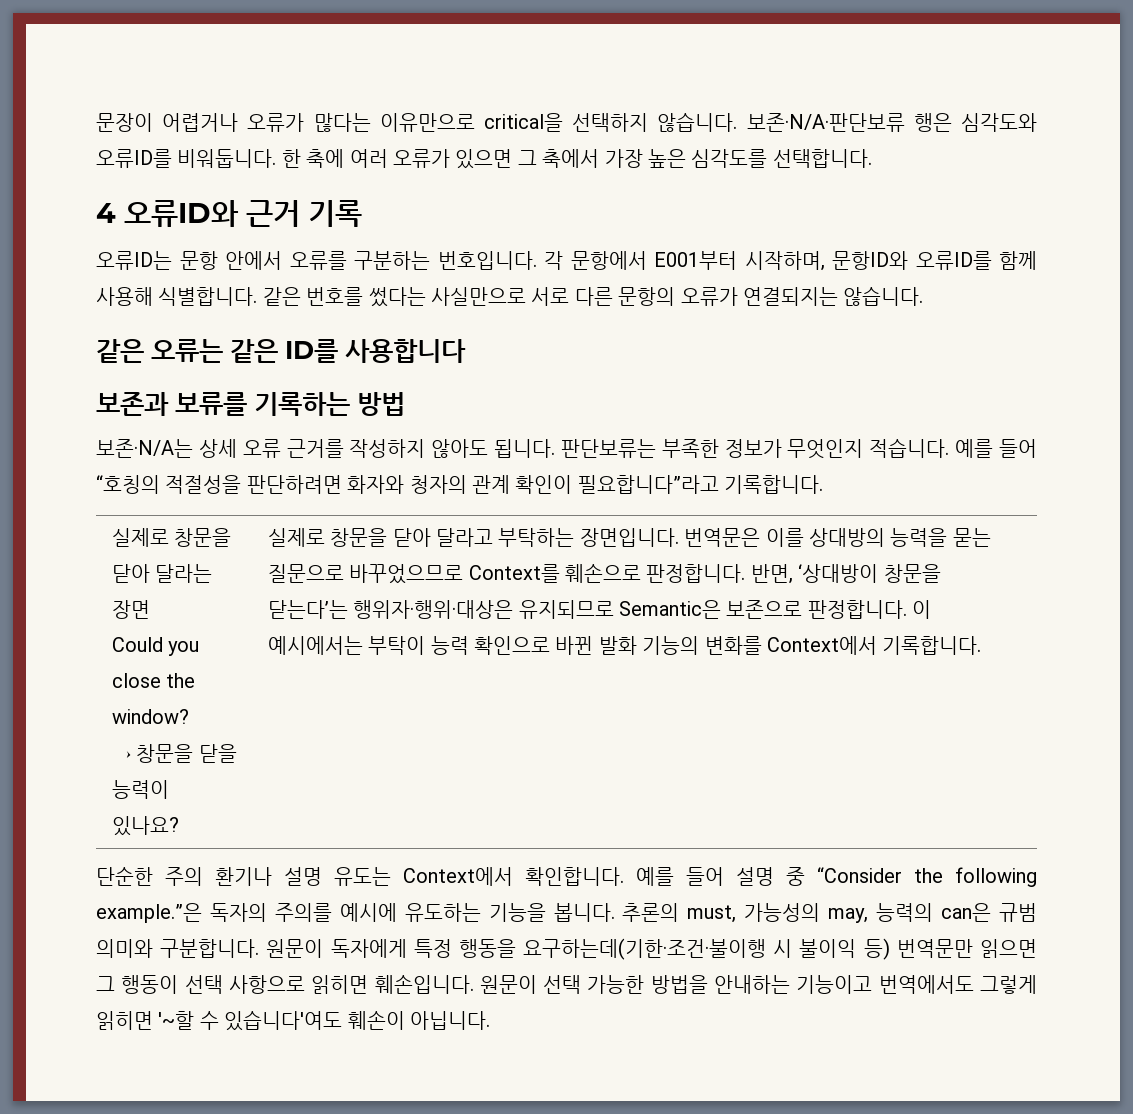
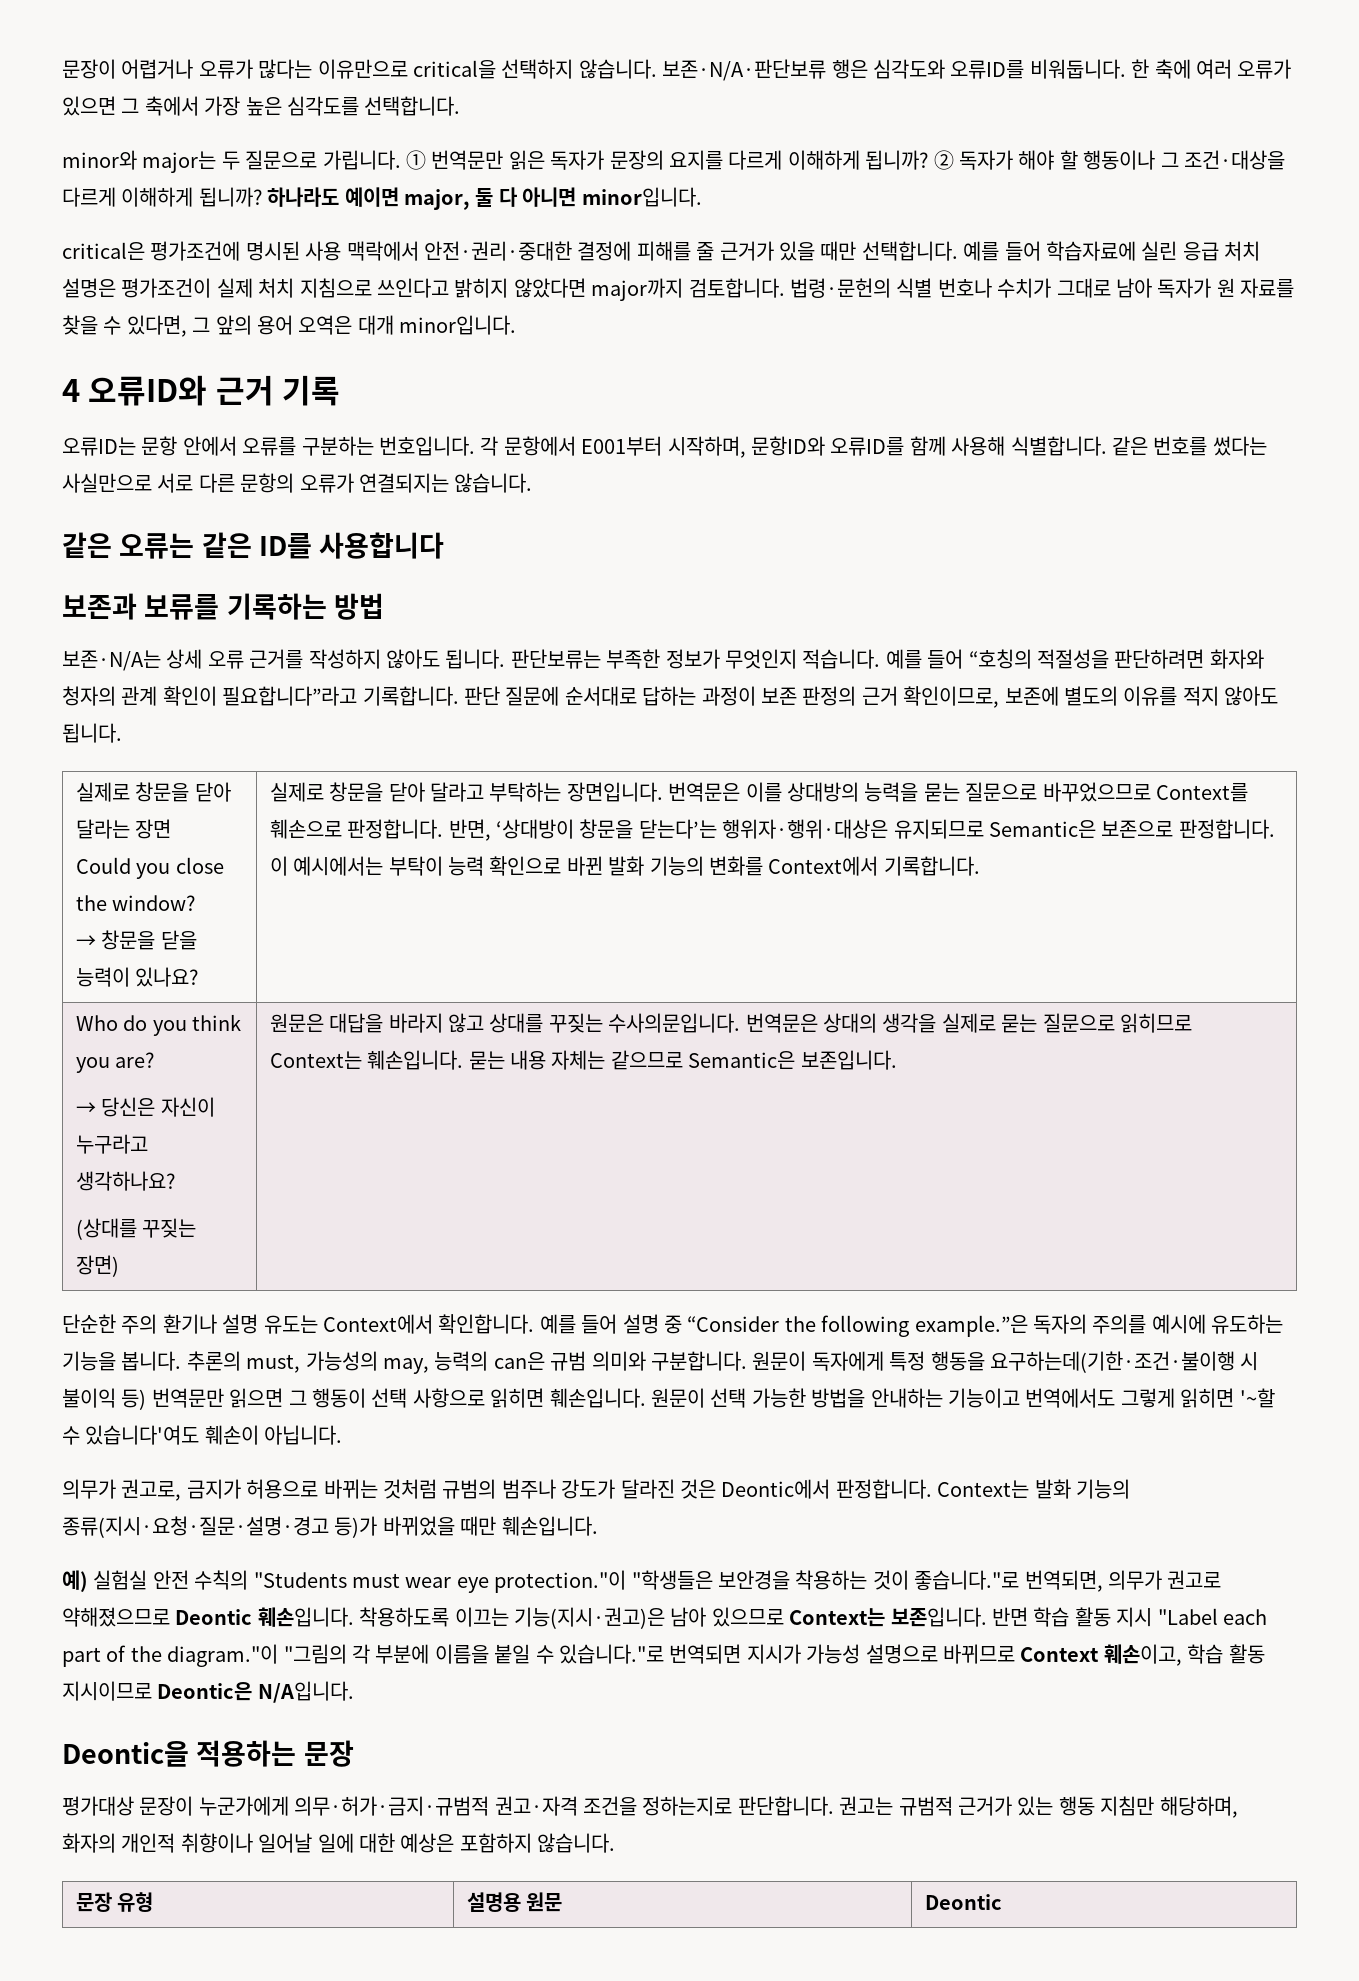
+ minor와 major는 두 질문으로 가립니다. ① 번역문만 읽은 독자가 문장의 요지를 다르게 이해하게 됩니까? ② 독자가 해야 할 행동이나 그 조건·대상을 다르게 이해하게 됩니까? 하나라도 예이면 major, 둘 다 아니면 minor입니다.
+ critical은 평가조건에 명시된 사용 맥락에서 안전·권리·중대한 결정에 피해를 줄 근거가 있을 때만 선택합니다. 예를 들어 학습자료에 실린 응급 처치 설명은 평가조건이 실제 처치 지침으로 쓰인다고 밝히지 않았다면 major까지 검토합니다. 법령·문헌의 식별 번호나 수치가 그대로 남아 독자가 원 자료를 찾을 수 있다면, 그 앞의 용어 오역은 대개 minor입니다.
+ 판단 질문에 순서대로 답하는 과정이 보존 판정의 근거 확인이므로, 보존에 별도의 이유를 적지 않아도 됩니다.
+ Who do you think you are?
+ → 당신은 자신이 누구라고 생각하나요?
+ (상대를 꾸짖는 장면) | 원문은 대답을 바라지 않고 상대를 꾸짖는 수사의문입니다. 번역문은 상대의 생각을 실제로 묻는 질문으로 읽히므로 Context는 훼손입니다. 묻는 내용 자체는 같으므로 Semantic은 보존입니다.
+ 의무가 권고로, 금지가 허용으로 바뀌는 것처럼 규범의 범주나 강도가 달라진 것은 Deontic에서 판정합니다. Context는 발화 기능의 종류(지시·요청·질문·설명·경고 등)가 바뀌었을 때만 훼손입니다.
+ 예) 실험실 안전 수칙의 "Students must wear eye protection."이 "학생들은 보안경을 착용하는 것이 좋습니다."로 번역되면, 의무가 권고로 약해졌으므로 Deontic 훼손입니다. 착용하도록 이끄는 기능(지시·권고)은 남아 있으므로 Context는 보존입니다. 반면 학습 활동 지시 "Label each part of the diagram."이 "그림의 각 부분에 이름을 붙일 수 있습니다."로 번역되면 지시가 가능성 설명으로 바뀌므로 Context 훼손이고, 학습 활동 지시이므로 Deontic은 N/A입니다.
+ Deontic을 적용하는 문장
+ 평가대상 문장이 누군가에게 의무·허가·금지·규범적 권고·자격 조건을 정하는지로 판단합니다. 권고는 규범적 근거가 있는 행동 지침만 해당하며, 화자의 개인적 취향이나 일어날 일에 대한 예상은 포함하지 않습니다.
+ 문장 유형 | 설명용 원문 | Deontic

